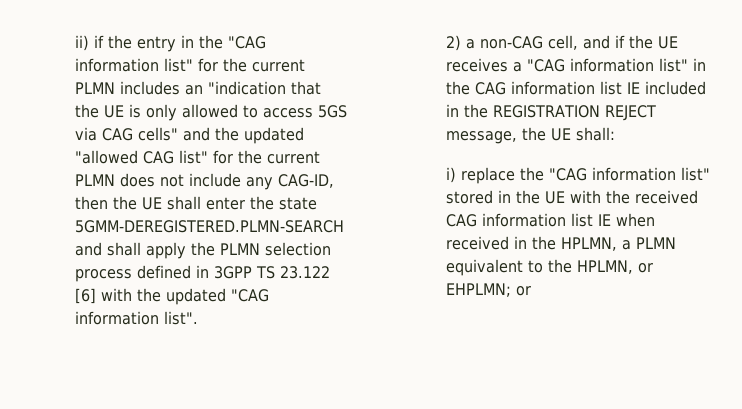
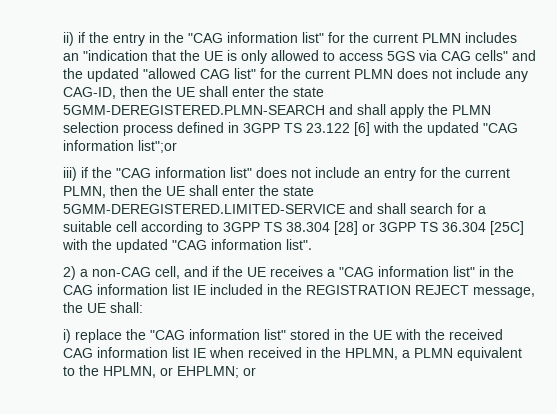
- ii) if the entry in the "CAG information list" for the current PLMN includes an "indication that the UE is only allowed to access 5GS via CAG cells" and the updated "allowed CAG list" for the current PLMN does not include any CAG-ID, then the UE shall enter the state 5GMM-DEREGISTERED.PLMN-SEARCH and shall apply the PLMN selection process defined in 3GPP TS 23.122 [6] with the updated "CAG information list".
+ ii) if the entry in the "CAG information list" for the current PLMN includes an "indication that the UE is only allowed to access 5GS via CAG cells" and the updated "allowed CAG list" for the current PLMN does not include any CAG-ID, then the UE shall enter the state 5GMM-DEREGISTERED.PLMN-SEARCH and shall apply the PLMN selection process defined in 3GPP TS 23.122 [6] with the updated "CAG information list";or
+ iii) if the "CAG information list" does not include an entry for the current PLMN, then the UE shall enter the state 5GMM-DEREGISTERED.LIMITED-SERVICE and shall search for a suitable cell according to 3GPP TS 38.304 [28] or 3GPP TS 36.304 [25C] with the updated "CAG information list".

